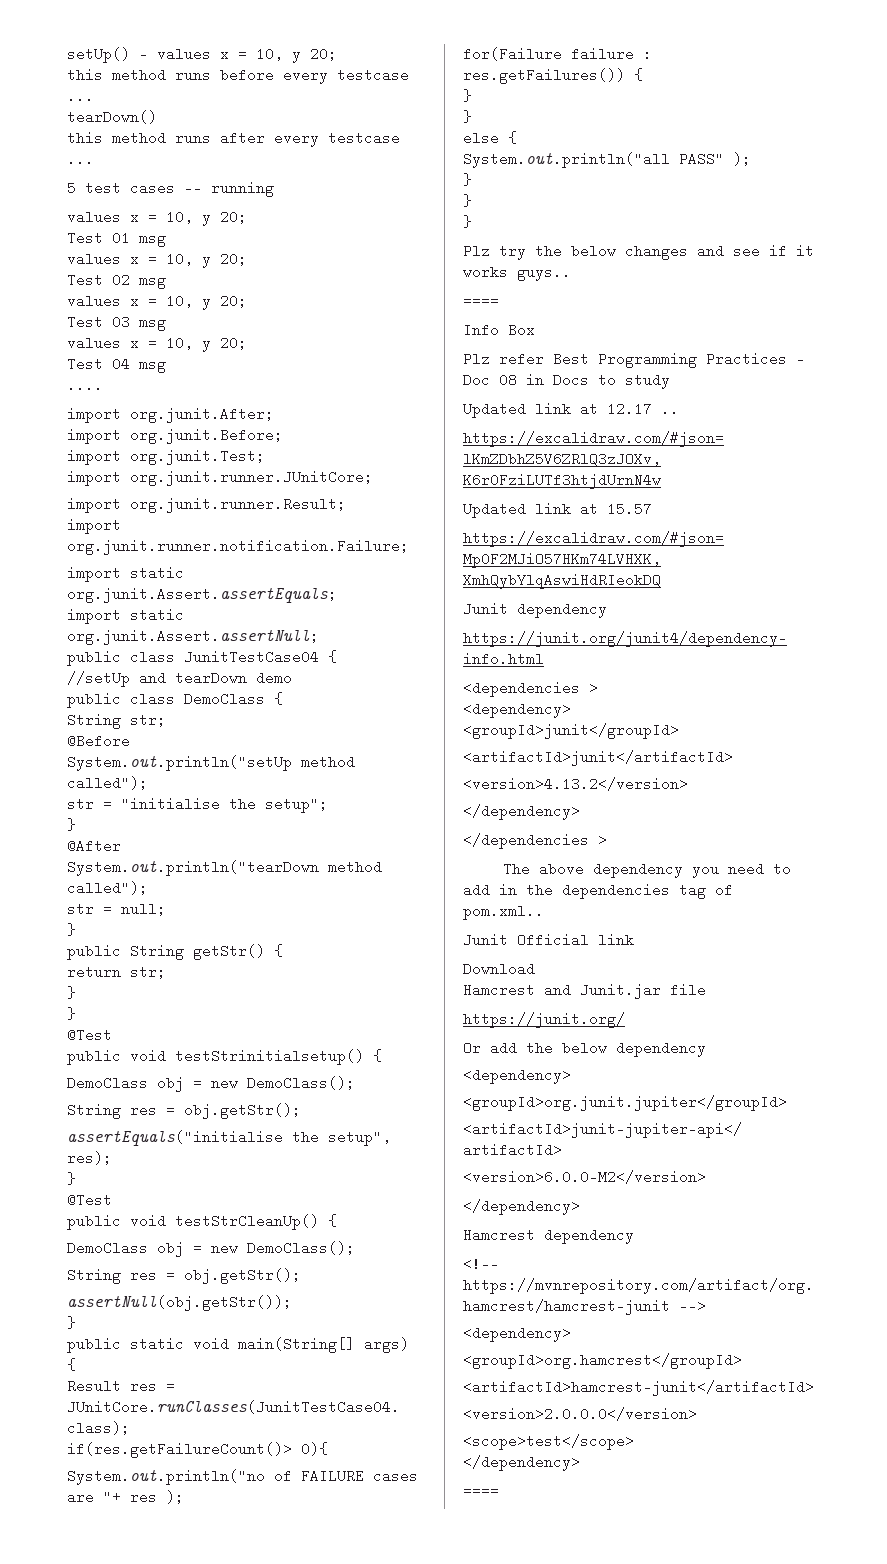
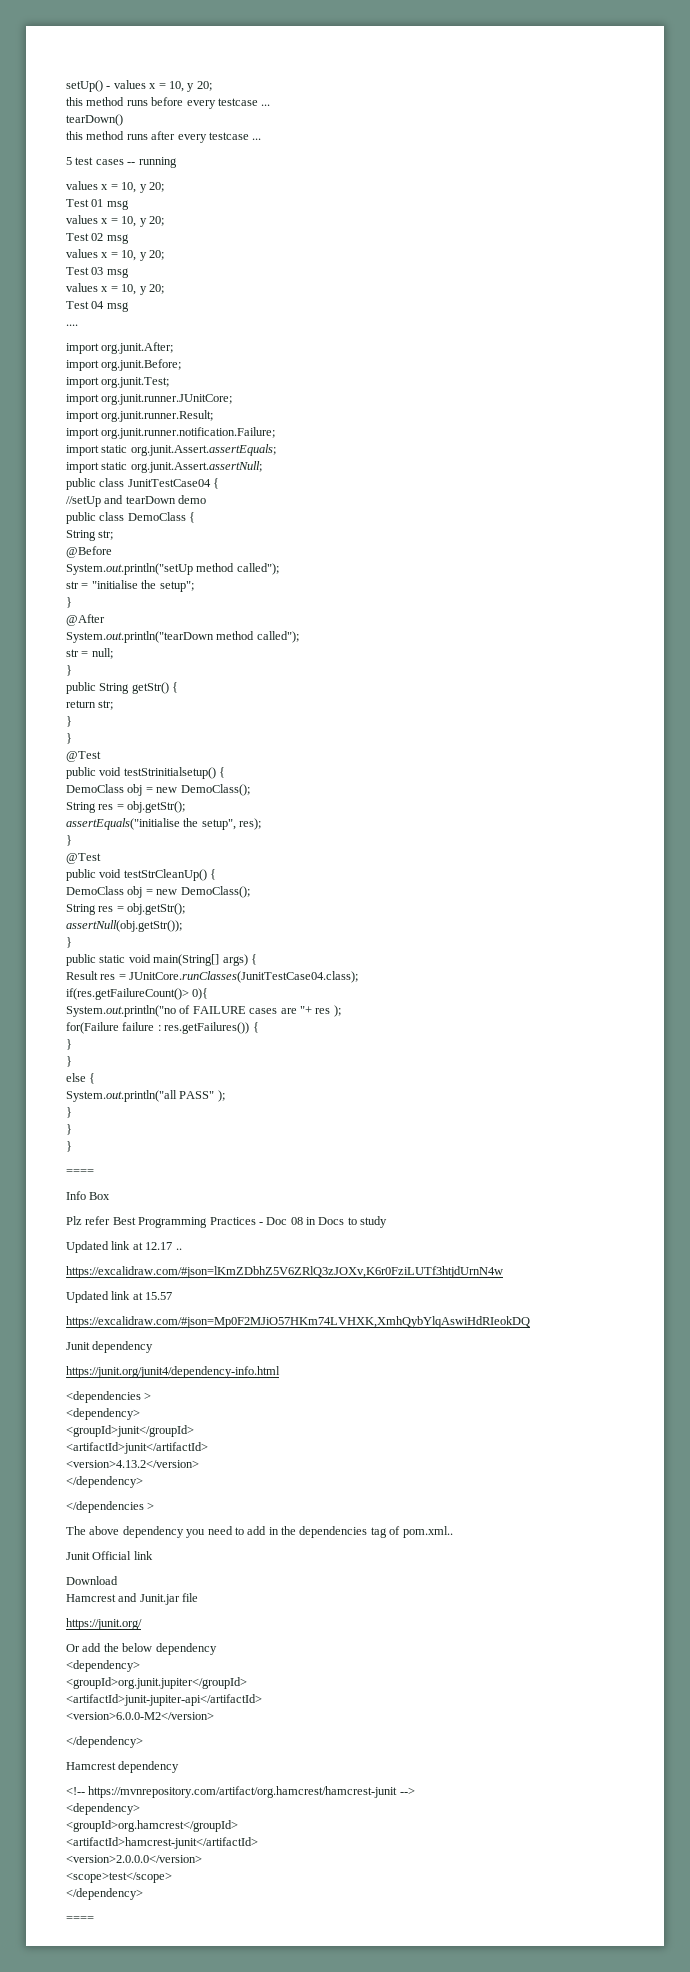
- Plz try the below changes and see if it works guys..

